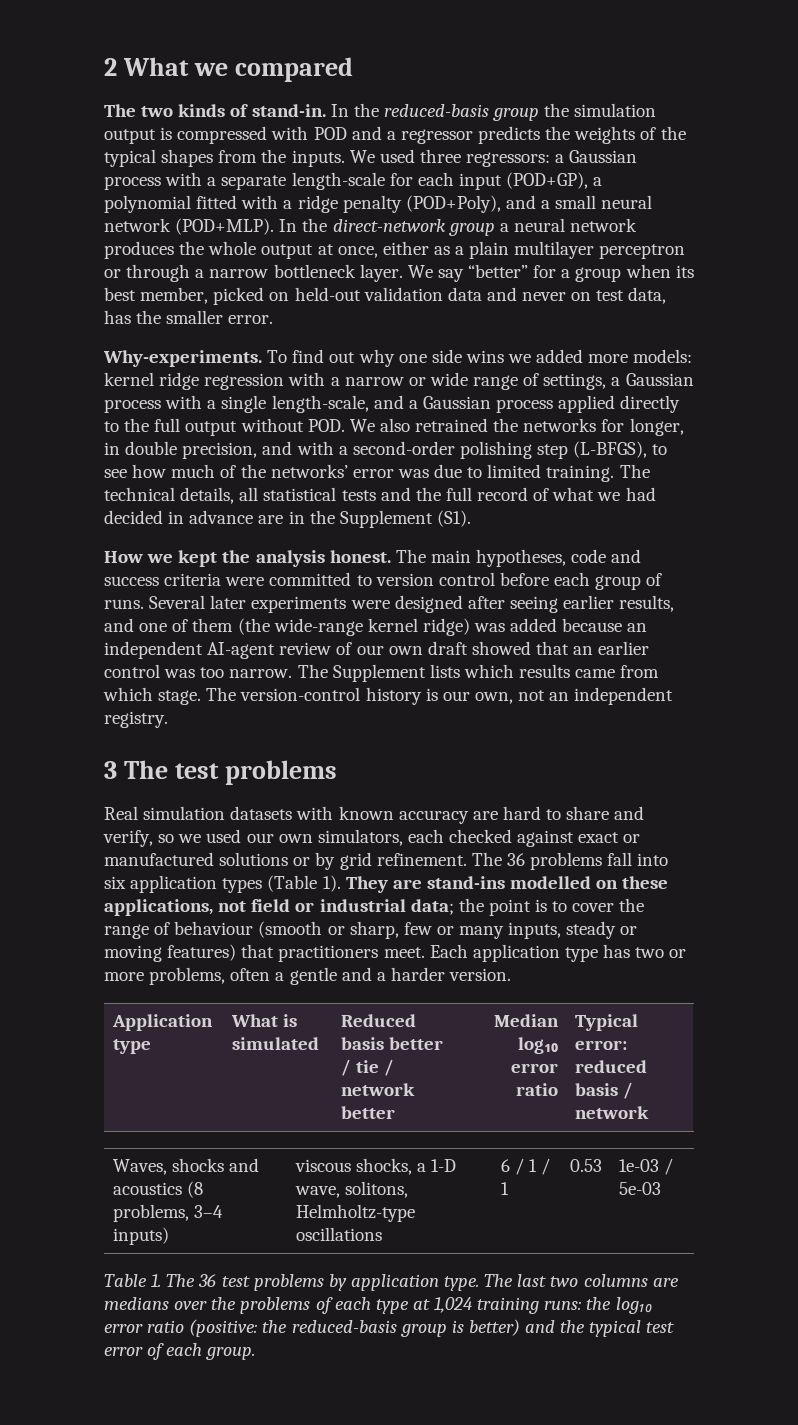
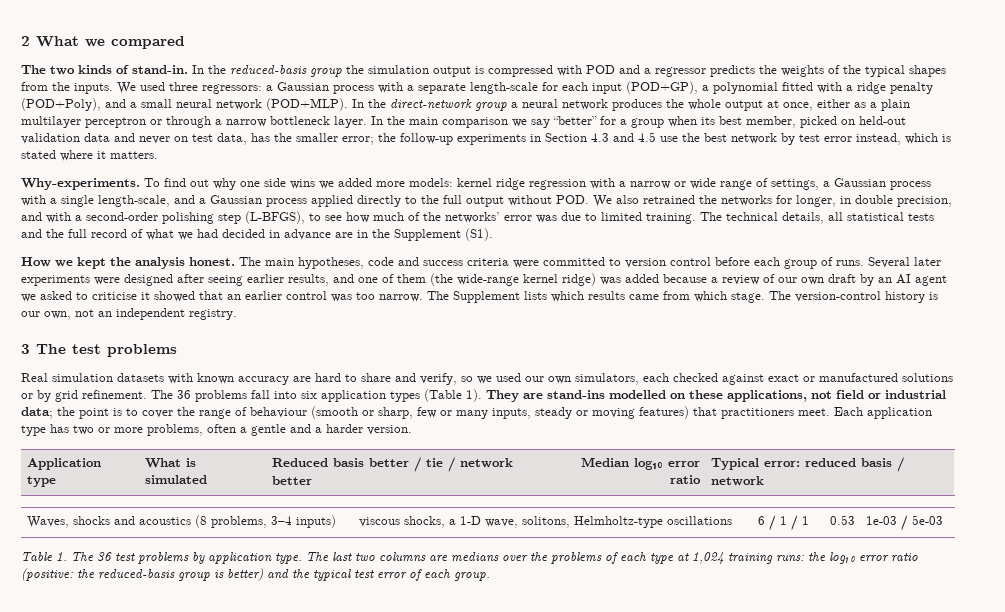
- We say “better” for a group when its best member, picked on held-out validation data and never on test data, has the smaller error.
+ In the main comparison we say “better” for a group when its best member, picked on held-out validation data and never on test data, has the smaller error; the follow-up experiments in Section 4.3 and 4.5 use the best network by test error instead, which is stated where it matters.
- Several later experiments were designed after seeing earlier results, and one of them (the wide-range kernel ridge) was added because an independent AI-agent review of our own draft showed that an earlier control was too narrow.
+ Several later experiments were designed after seeing earlier results, and one of them (the wide-range kernel ridge) was added because a review of our own draft by an AI agent we asked to criticise it showed that an earlier control was too narrow.

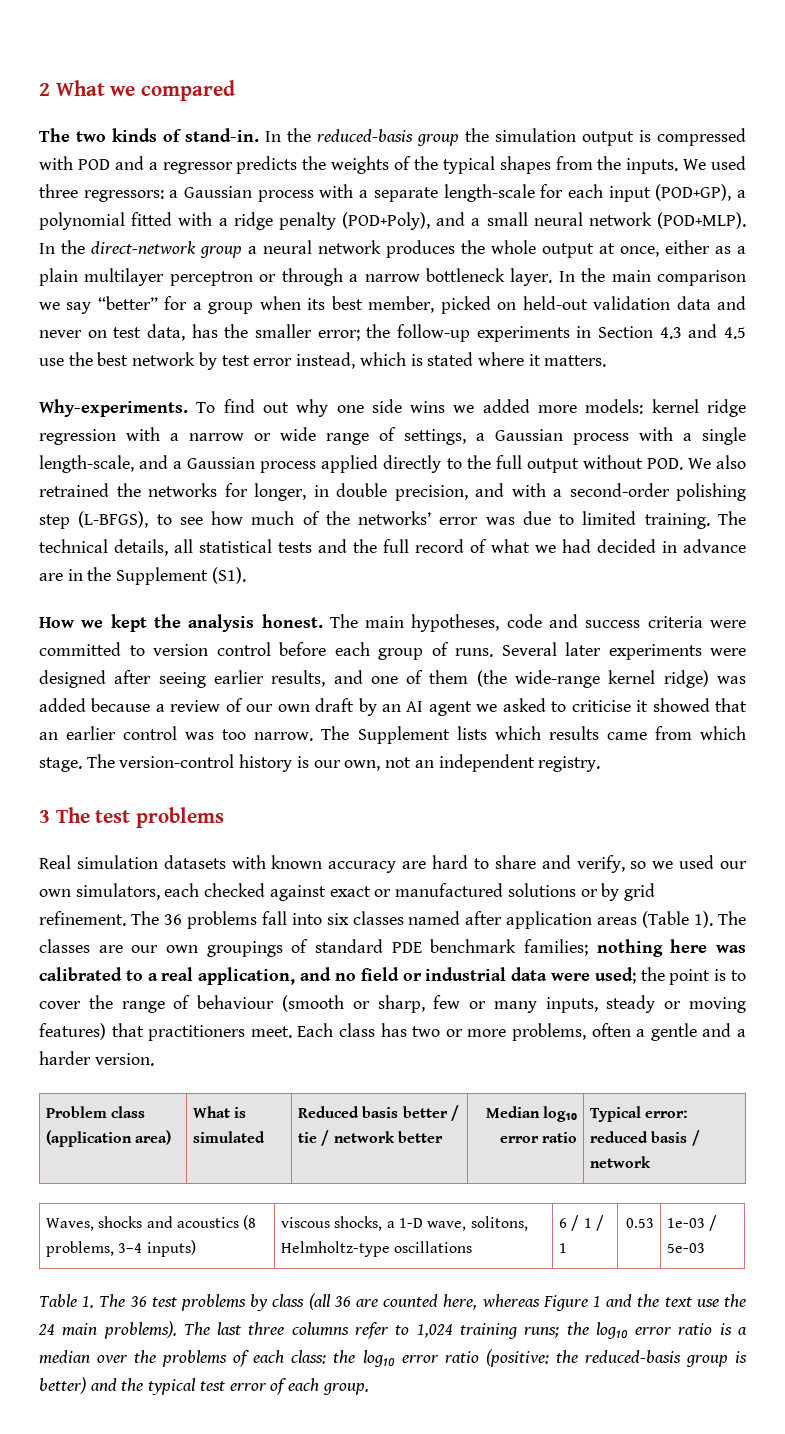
- The 36 problems fall into six application types (Table 1). They are stand-ins modelled on these applications, not field or industrial data; the point is to cover the range of behaviour (smooth or sharp, few or many inputs, steady or moving features) that practitioners meet.
+ The 36 problems fall into six classes named after application areas (Table 1). The classes are our own groupings of standard PDE benchmark families; nothing here was calibrated to a real application, and no field or industrial data were used; the point is to cover the range of behaviour (smooth or sharp, few or many inputs, steady or moving features) that practitioners meet.
- Each application type has two or more problems, often a gentle and a harder version.
+ Each class has two or more problems, often a gentle and a harder version.
- Application type | What is simulated | Reduced basis better / tie / network better | Median log₁₀ error ratio | Typical error: reduced basis / network
+ Problem class (application area) | What is simulated | Reduced basis better / tie / network better | Median log₁₀ error ratio | Typical error: reduced basis / network
- Table 1. The 36 test problems by application type. The last two columns are medians over the problems of each type at 1,024 training runs: the log₁₀ error ratio (positive: the reduced-basis group is better) and the typical test error of each group.
+ Table 1. The 36 test problems by class (all 36 are counted here, whereas Figure 1 and the text use the 24 main problems). The last three columns refer to 1,024 training runs; the log₁₀ error ratio is a median over the problems of each class: the log₁₀ error ratio (positive: the reduced-basis group is better) and the typical test error of each group.

